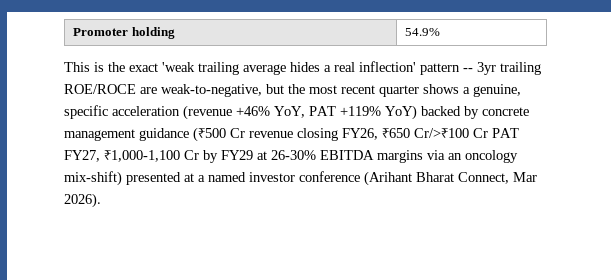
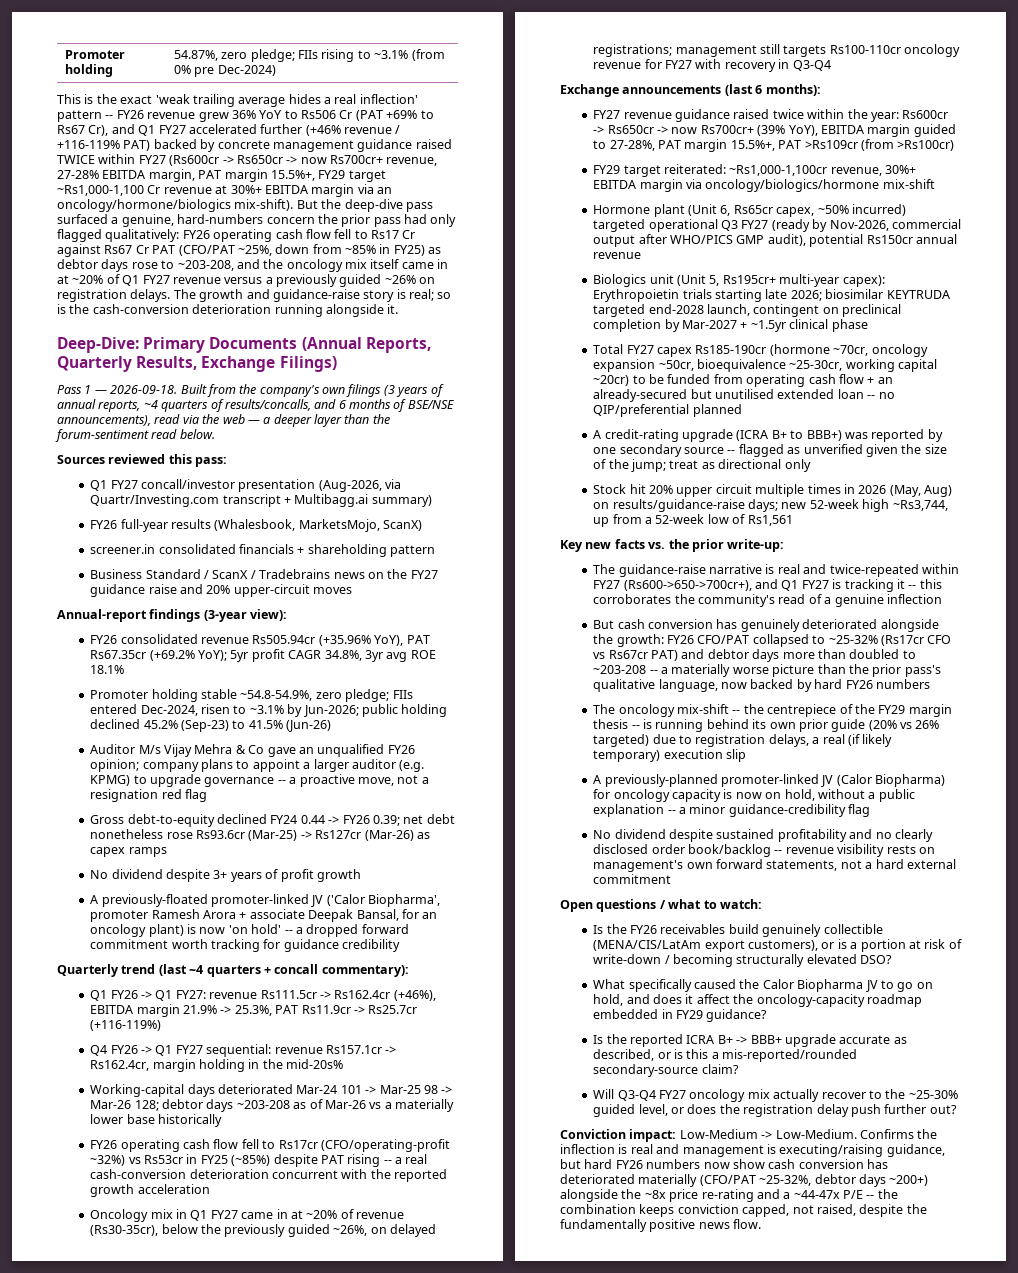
- Promoter holding | 54.9%
+ Promoter holding | 54.87%, zero pledge; FIIs rising to ~3.1% (from 0% pre Dec-2024)
- This is the exact 'weak trailing average hides a real inflection' pattern -- 3yr trailing ROE/ROCE are weak-to-negative, but the most recent quarter shows a genuine, specific acceleration (revenue +46% YoY, PAT +119% YoY) backed by concrete management guidance (₹500 Cr revenue closing FY26, ₹650 Cr/>₹100 Cr PAT FY27, ₹1,000-1,100 Cr by FY29 at 26-30% EBITDA margins via an oncology mix-shift) presented at a named investor conference (Arihant Bharat Connect, Mar 2026).
+ This is the exact 'weak trailing average hides a real inflection' pattern -- FY26 revenue grew 36% YoY to Rs506 Cr (PAT +69% to Rs67 Cr), and Q1 FY27 accelerated further (+46% revenue / +116-119% PAT) backed by concrete management guidance raised TWICE within FY27 (Rs600cr -> Rs650cr -> now Rs700cr+ revenue, 27-28% EBITDA margin, PAT margin 15.5%+, FY29 target ~Rs1,000-1,100 Cr revenue at 30%+ EBITDA margin via an oncology/hormone/biologics mix-shift). But the deep-dive pass surfaced a genuine, hard-numbers concern the prior pass had only flagged qualitatively: FY26 operating cash flow fell to Rs17 Cr against Rs67 Cr PAT (CFO/PAT ~25%, down from ~85% in FY25) as debtor days rose to ~203-208, and the oncology mix itself came in at ~20% of Q1 FY27 revenue versus a previously guided ~26% on registration delays. The growth and guidance-raise story is real; so is the cash-conversion deterioration running alongside it.
+ Deep-Dive: Primary Documents (Annual Reports, Quarterly Results, Exchange Filings)
+ Pass 1 — 2026-09-18. Built from the company's own filings (3 years of annual reports, ~4 quarters of results/concalls, and 6 months of BSE/NSE announcements), read via the web — a deeper layer than the forum-sentiment read below.
+ Sources reviewed this pass:
+ Q1 FY27 concall/investor presentation (Aug-2026, via Quartr/Investing.com transcript + Multibagg.ai summary)
+ FY26 full-year results (Whalesbook, MarketsMojo, ScanX)
+ screener.in consolidated financials + shareholding pattern
+ Business Standard / ScanX / Tradebrains news on the FY27 guidance raise and 20% upper-circuit moves
+ Annual-report findings (3-year view):
+ FY26 consolidated revenue Rs505.94cr (+35.96% YoY), PAT Rs67.35cr (+69.2% YoY); 5yr profit CAGR 34.8%, 3yr avg ROE 18.1%
+ Promoter holding stable ~54.8-54.9%, zero pledge; FIIs entered Dec-2024, risen to ~3.1% by Jun-2026; public holding declined 45.2% (Sep-23) to 41.5% (Jun-26)
+ Auditor M/s Vijay Mehra & Co gave an unqualified FY26 opinion; company plans to appoint a larger auditor (e.g. KPMG) to upgrade governance -- a proactive move, not a resignation red flag
+ Gross debt-to-equity declined FY24 0.44 -> FY26 0.39; net debt nonetheless rose Rs93.6cr (Mar-25) -> Rs127cr (Mar-26) as capex ramps
+ No dividend despite 3+ years of profit growth
+ A previously-floated promoter-linked JV ('Calor Biopharma', promoter Ramesh Arora + associate Deepak Bansal, for an oncology plant) is now 'on hold' -- a dropped forward commitment worth tracking for guidance credibility
+ Quarterly trend (last ~4 quarters + concall commentary):
+ Q1 FY26 -> Q1 FY27: revenue Rs111.5cr -> Rs162.4cr (+46%), EBITDA margin 21.9% -> 25.3%, PAT Rs11.9cr -> Rs25.7cr (+116-119%)
+ Q4 FY26 -> Q1 FY27 sequential: revenue Rs157.1cr -> Rs162.4cr, margin holding in the mid-20s%
+ Working-capital days deteriorated Mar-24 101 -> Mar-25 98 -> Mar-26 128; debtor days ~203-208 as of Mar-26 vs a materially lower base historically
+ FY26 operating cash flow fell to Rs17cr (CFO/operating-profit ~32%) vs Rs53cr in FY25 (~85%) despite PAT rising -- a real cash-conversion deterioration concurrent with the reported growth acceleration
+ Oncology mix in Q1 FY27 came in at ~20% of revenue (Rs30-35cr), below the previously guided ~26%, on delayed registrations; management still targets Rs100-110cr oncology revenue for FY27 with recovery in Q3-Q4
+ Exchange announcements (last 6 months):
+ FY27 revenue guidance raised twice within the year: Rs600cr -> Rs650cr -> now Rs700cr+ (39% YoY), EBITDA margin guided to 27-28%, PAT margin 15.5%+, PAT >Rs109cr (from >Rs100cr)
+ FY29 target reiterated: ~Rs1,000-1,100cr revenue, 30%+ EBITDA margin via oncology/biologics/hormone mix-shift
+ Hormone plant (Unit 6, Rs65cr capex, ~50% incurred) targeted operational Q3 FY27 (ready by Nov-2026, commercial output after WHO/PICS GMP audit), potential Rs150cr annual revenue
+ Biologics unit (Unit 5, Rs195cr+ multi-year capex): Erythropoietin trials starting late 2026; biosimilar KEYTRUDA targeted end-2028 launch, contingent on preclinical completion by Mar-2027 + ~1.5yr clinical phase
+ Total FY27 capex Rs185-190cr (hormone ~70cr, oncology expansion ~50cr, bioequivalence ~25-30cr, working capital ~20cr) to be funded from operating cash flow + an already-secured but unutilised extended loan -- no QIP/preferential planned
+ A credit-rating upgrade (ICRA B+ to BBB+) was reported by one secondary source -- flagged as unverified given the size of the jump; treat as directional only
+ Stock hit 20% upper circuit multiple times in 2026 (May, Aug) on results/guidance-raise days; new 52-week high ~Rs3,744, up from a 52-week low of Rs1,561
+ Key new facts vs. the prior write-up:
+ The guidance-raise narrative is real and twice-repeated within FY27 (Rs600->650->700cr+), and Q1 FY27 is tracking it -- this corroborates the community's read of a genuine inflection
+ But cash conversion has genuinely deteriorated alongside the growth: FY26 CFO/PAT collapsed to ~25-32% (Rs17cr CFO vs Rs67cr PAT) and debtor days more than doubled to ~203-208 -- a materially worse picture than the prior pass's qualitative language, now backed by hard FY26 numbers
+ The oncology mix-shift -- the centrepiece of the FY29 margin thesis -- is running behind its own prior guide (20% vs 26% targeted) due to registration delays, a real (if likely temporary) execution slip
+ A previously-planned promoter-linked JV (Calor Biopharma) for oncology capacity is now on hold, without a public explanation -- a minor guidance-credibility flag
+ No dividend despite sustained profitability and no clearly disclosed order book/backlog -- revenue visibility rests on management's own forward statements, not a hard external commitment
+ Open questions / what to watch:
+ Is the FY26 receivables build genuinely collectible (MENA/CIS/LatAm export customers), or is a portion at risk of write-down / becoming structurally elevated DSO?
+ What specifically caused the Calor Biopharma JV to go on hold, and does it affect the oncology-capacity roadmap embedded in FY29 guidance?
+ Is the reported ICRA B+ -> BBB+ upgrade accurate as described, or is this a mis-reported/rounded secondary-source claim?
+ Will Q3-Q4 FY27 oncology mix actually recover to the ~25-30% guided level, or does the registration delay push further out?
+ Conviction impact: Low-Medium -> Low-Medium. Confirms the inflection is real and management is executing/raising guidance, but hard FY26 numbers now show cash conversion has deteriorated materially (CFO/PAT ~25-32%, debtor days ~200+) alongside the ~8x price re-rating and a ~44-47x P/E -- the combination keeps conviction capped, not raised, despite the fundamentally positive news flow.

